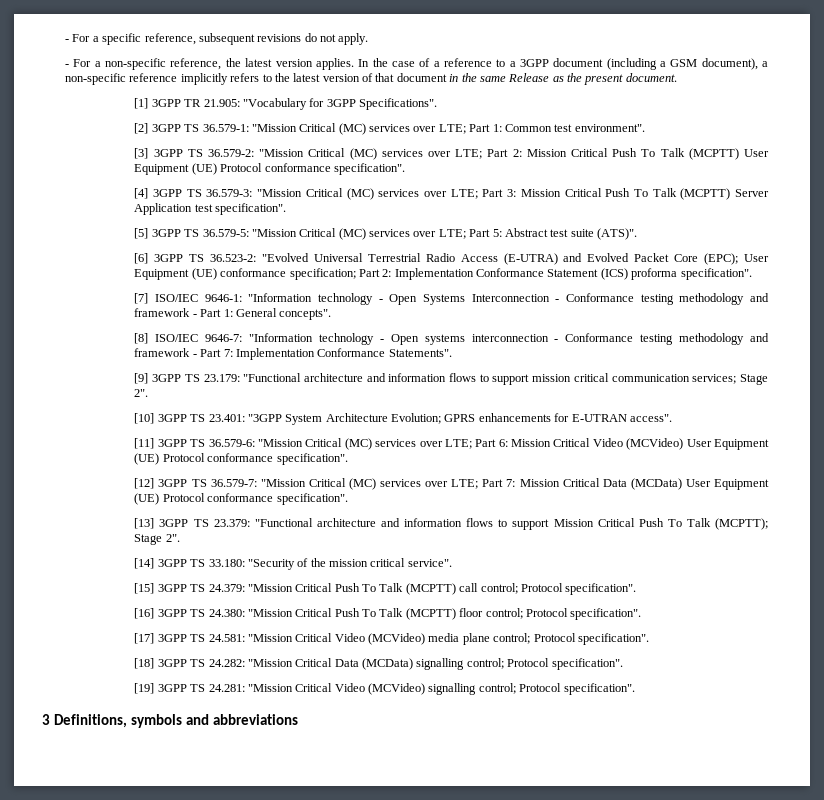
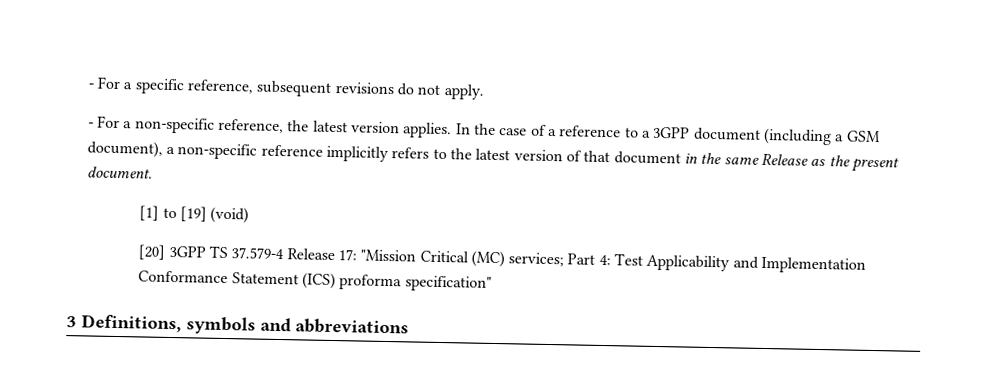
- [1] 3GPP TR 21.905: "Vocabulary for 3GPP Specifications".
- [2] 3GPP TS 36.579-1: "Mission Critical (MC) services over LTE; Part 1: Common test environment".
- [3] 3GPP TS 36.579-2: "Mission Critical (MC) services over LTE; Part 2: Mission Critical Push To Talk (MCPTT) User Equipment (UE) Protocol conformance specification".
- [4] 3GPP TS 36.579-3: "Mission Critical (MC) services over LTE; Part 3: Mission Critical Push To Talk (MCPTT) Server Application test specification".
- [5] 3GPP TS 36.579-5: "Mission Critical (MC) services over LTE; Part 5: Abstract test suite (ATS)".
- [6] 3GPP TS 36.523-2: "Evolved Universal Terrestrial Radio Access (E-UTRA) and Evolved Packet Core (EPC); User Equipment (UE) conformance specification; Part 2: Implementation Conformance Statement (ICS) proforma specification".
- [7] ISO/IEC 9646-1: "Information technology - Open Systems Interconnection - Conformance testing methodology and framework - Part 1: General concepts".
- [8] ISO/IEC 9646-7: "Information technology - Open systems interconnection - Conformance testing methodology and framework - Part 7: Implementation Conformance Statements".
- [9] 3GPP TS 23.179: "Functional architecture and information flows to support mission critical communication services; Stage 2".
- [10] 3GPP TS 23.401: "3GPP System Architecture Evolution; GPRS enhancements for E-UTRAN access".
- [11] 3GPP TS 36.579-6: "Mission Critical (MC) services over LTE; Part 6: Mission Critical Video (MCVideo) User Equipment (UE) Protocol conformance specification".
- [12] 3GPP TS 36.579-7: "Mission Critical (MC) services over LTE; Part 7: Mission Critical Data (MCData) User Equipment (UE) Protocol conformance specification".
- [13] 3GPP TS 23.379: "Functional architecture and information flows to support Mission Critical Push To Talk (MCPTT); Stage 2".
- [14] 3GPP TS 33.180: "Security of the mission critical service".
- [15] 3GPP TS 24.379: "Mission Critical Push To Talk (MCPTT) call control; Protocol specification".
- [16] 3GPP TS 24.380: "Mission Critical Push To Talk (MCPTT) floor control; Protocol specification".
- [17] 3GPP TS 24.581: "Mission Critical Video (MCVideo) media plane control; Protocol specification".
- [18] 3GPP TS 24.282: "Mission Critical Data (MCData) signalling control; Protocol specification".
- [19] 3GPP TS 24.281: "Mission Critical Video (MCVideo) signalling control; Protocol specification".
+ [1] to [19] (void)
+ [20] 3GPP TS 37.579-4 Release 17: "Mission Critical (MC) services; Part 4: Test Applicability and Implementation Conformance Statement (ICS) proforma specification"

